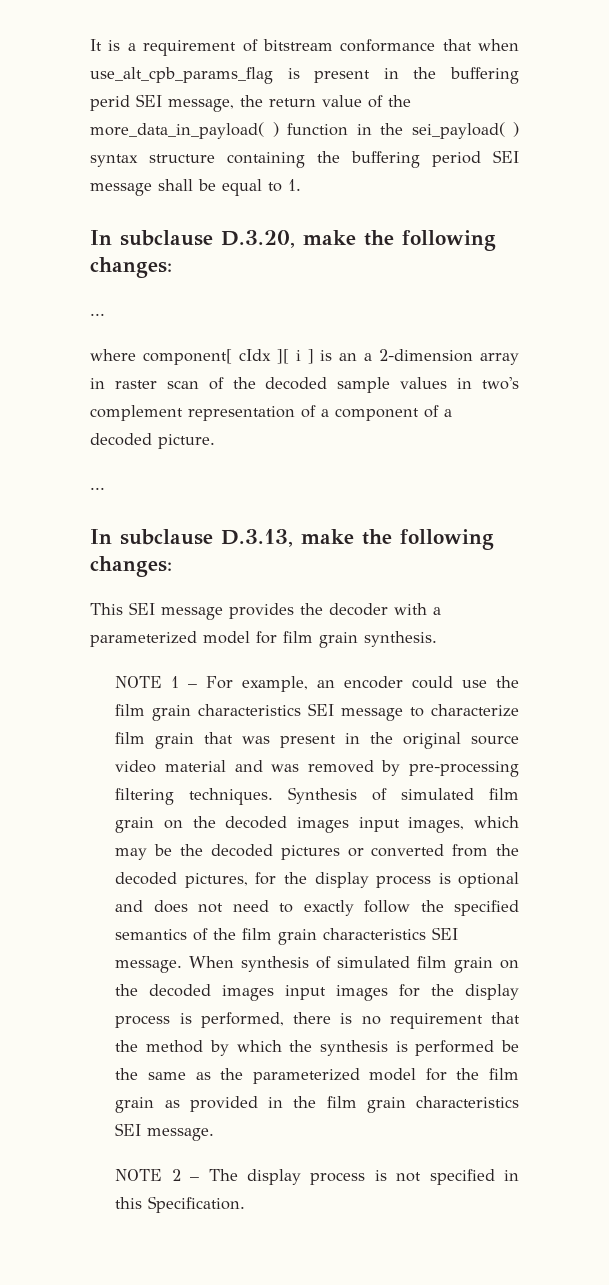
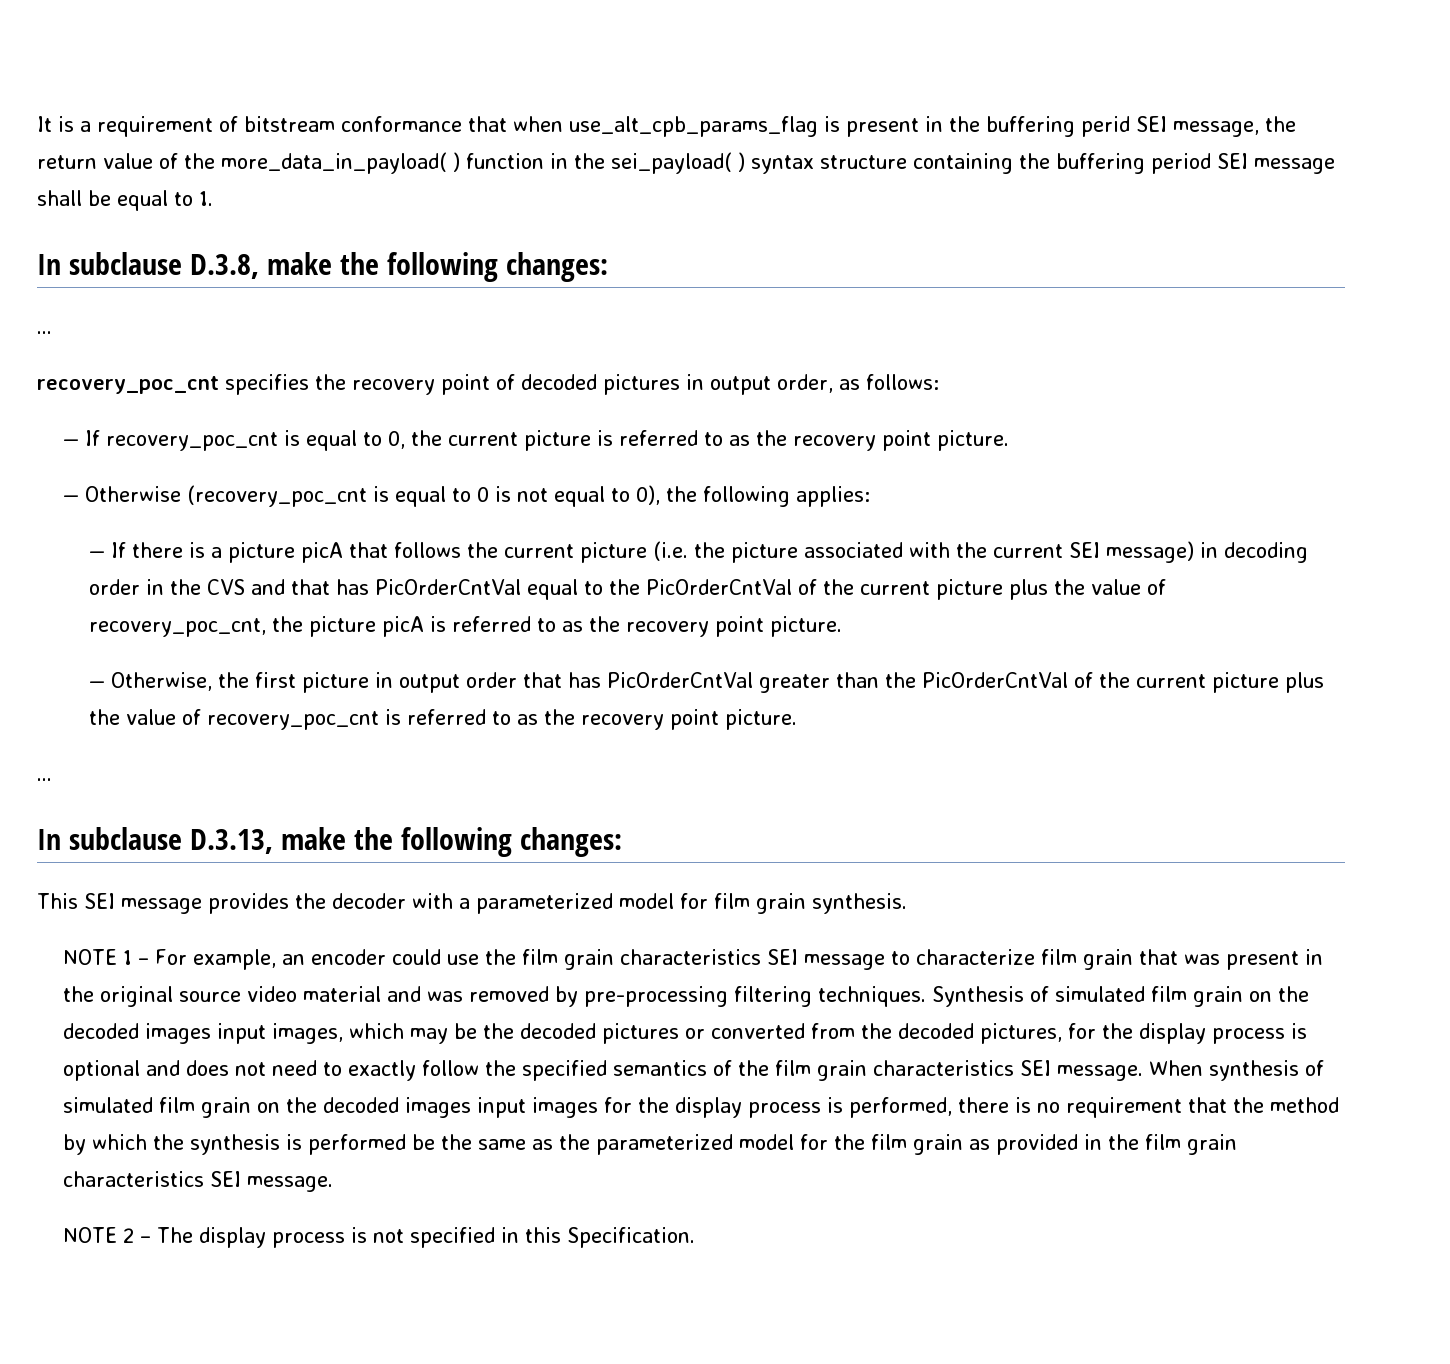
- In subclause D.3.20, make the following changes:
+ In subclause D.3.8, make the following changes:
- where component[ cIdx ][ i ] is an a 2-dimension array in raster scan of the decoded sample values in two's complement representation of a component of a decoded picture.
+ recovery_poc_cnt specifies the recovery point of decoded pictures in output order, as follows:
+ — If recovery_poc_cnt is equal to 0, the current picture is referred to as the recovery point picture.
+ — Otherwise (recovery_poc_cnt is equal to 0 is not equal to 0), the following applies:
+ — If there is a picture picA that follows the current picture (i.e. the picture associated with the current SEI message) in decoding order in the CVS and that has PicOrderCntVal equal to the PicOrderCntVal of the current picture plus the value of recovery_poc_cnt, the picture picA is referred to as the recovery point picture.
+ — Otherwise, the first picture in output order that has PicOrderCntVal greater than the PicOrderCntVal of the current picture plus the value of recovery_poc_cnt is referred to as the recovery point picture.

